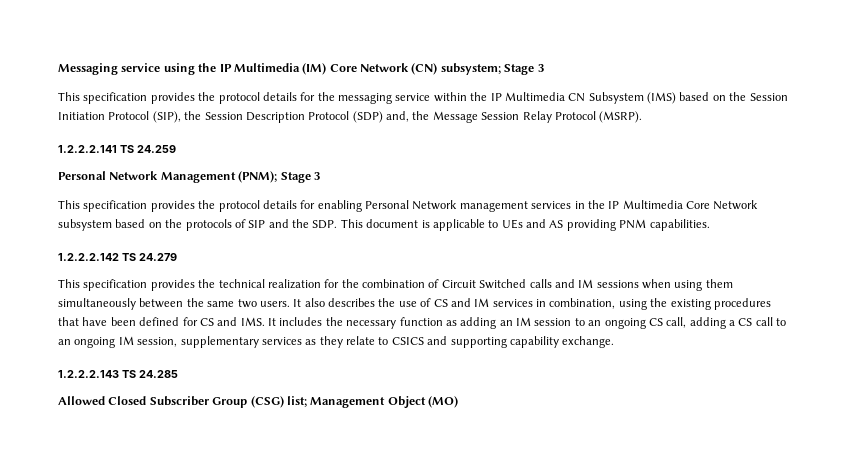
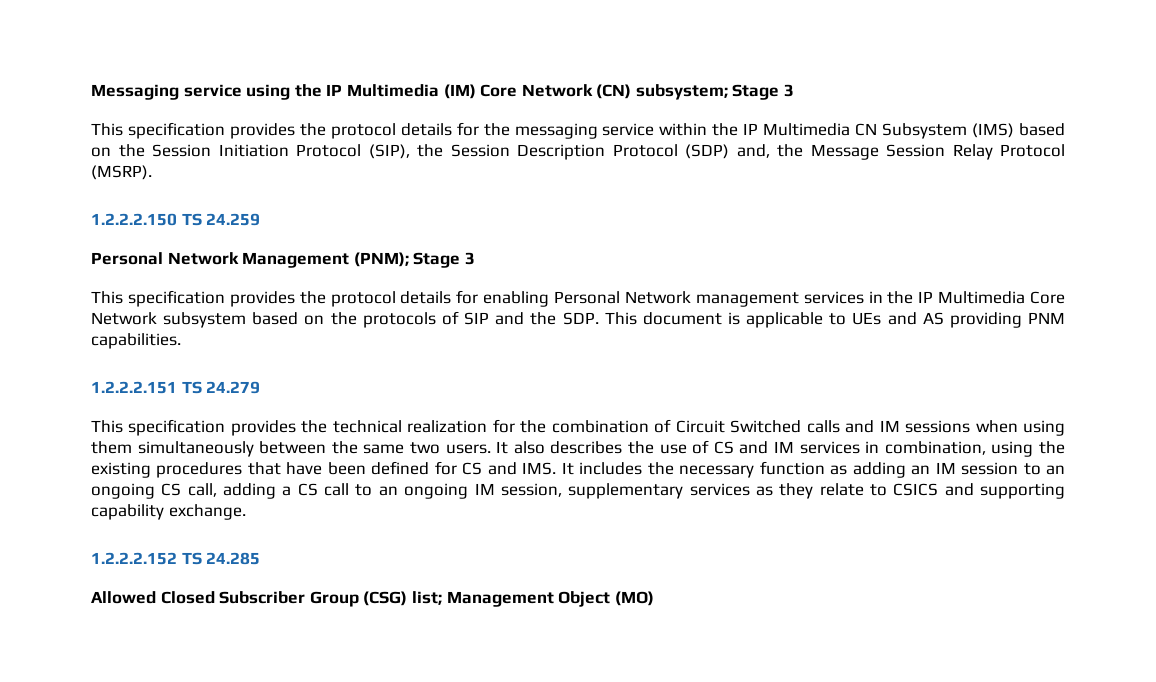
- 1.2.2.2.141 TS 24.259
+ 1.2.2.2.150 TS 24.259
- 1.2.2.2.142 TS 24.279
+ 1.2.2.2.151 TS 24.279
- 1.2.2.2.143 TS 24.285
+ 1.2.2.2.152 TS 24.285

